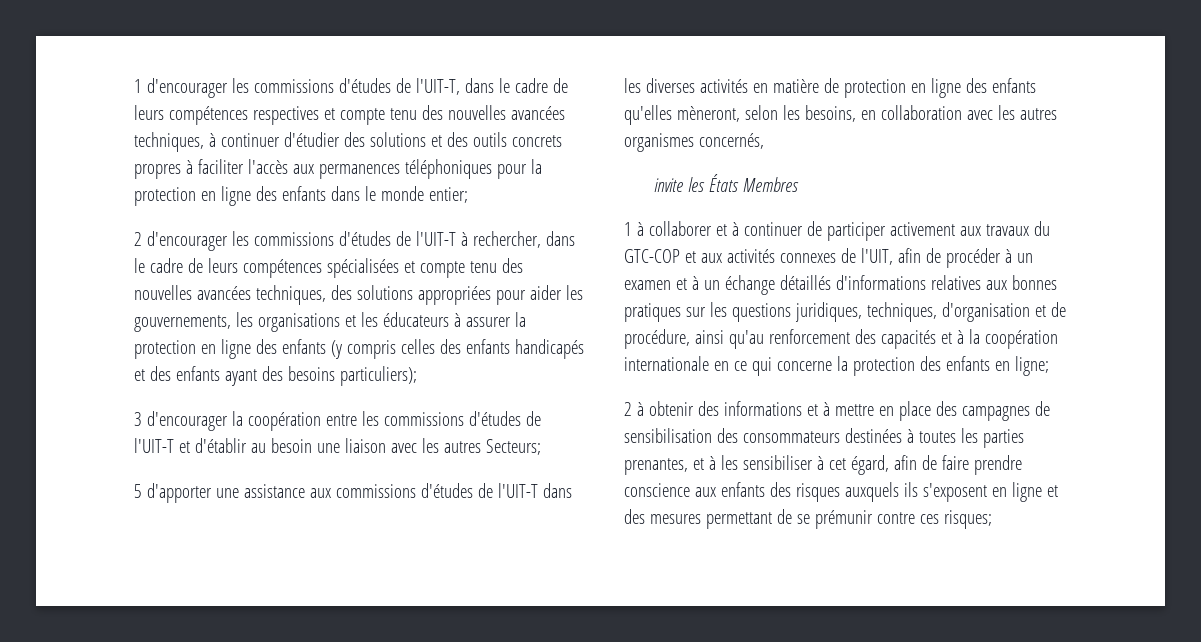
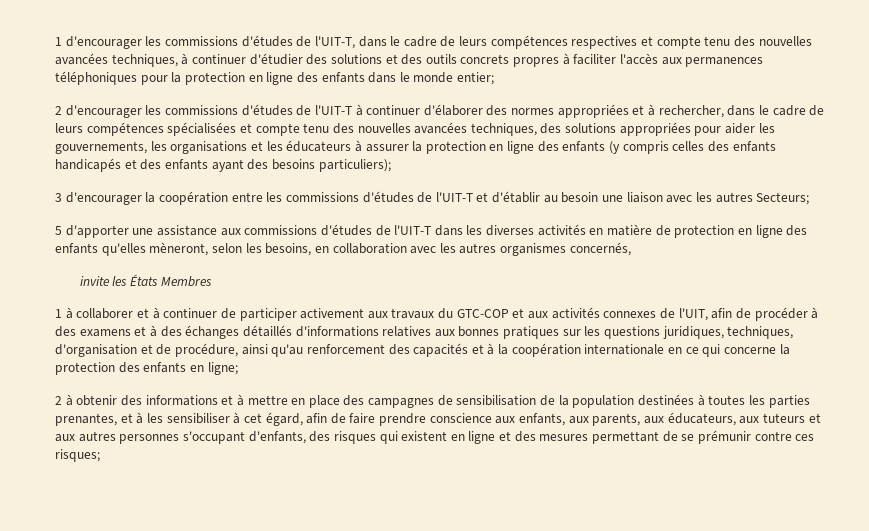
- 2 d'encourager les commissions d'études de l'UIT-T à rechercher, dans le cadre de leurs compétences spécialisées et compte tenu des nouvelles avancées techniques, des solutions appropriées pour aider les gouvernements, les organisations et les éducateurs à assurer la protection en ligne des enfants (y compris celles des enfants handicapés et des enfants ayant des besoins particuliers);
+ 2 d'encourager les commissions d'études de l'UIT-T à continuer d'élaborer des normes appropriées et à rechercher, dans le cadre de leurs compétences spécialisées et compte tenu des nouvelles avancées techniques, des solutions appropriées pour aider les gouvernements, les organisations et les éducateurs à assurer la protection en ligne des enfants (y compris celles des enfants handicapés et des enfants ayant des besoins particuliers);
- 1 à collaborer et à continuer de participer activement aux travaux du GTC-COP et aux activités connexes de l'UIT, afin de procéder à un examen et à un échange détaillés d'informations relatives aux bonnes pratiques sur les questions juridiques, techniques, d'organisation et de procédure, ainsi qu'au renforcement des capacités et à la coopération internationale en ce qui concerne la protection des enfants en ligne;
+ 1 à collaborer et à continuer de participer activement aux travaux du GTC-COP et aux activités connexes de l'UIT, afin de procéder à des examens et à des échanges détaillés d'informations relatives aux bonnes pratiques sur les questions juridiques, techniques, d'organisation et de procédure, ainsi qu'au renforcement des capacités et à la coopération internationale en ce qui concerne la protection des enfants en ligne;
- 2 à obtenir des informations et à mettre en place des campagnes de sensibilisation des consommateurs destinées à toutes les parties prenantes, et à les sensibiliser à cet égard, afin de faire prendre conscience aux enfants des risques auxquels ils s'exposent en ligne et des mesures permettant de se prémunir contre ces risques;
+ 2 à obtenir des informations et à mettre en place des campagnes de sensibilisation de la population destinées à toutes les parties prenantes, et à les sensibiliser à cet égard, afin de faire prendre conscience aux enfants, aux parents, aux éducateurs, aux tuteurs et aux autres personnes s'occupant d'enfants, des risques qui existent en ligne et des mesures permettant de se prémunir contre ces risques;

